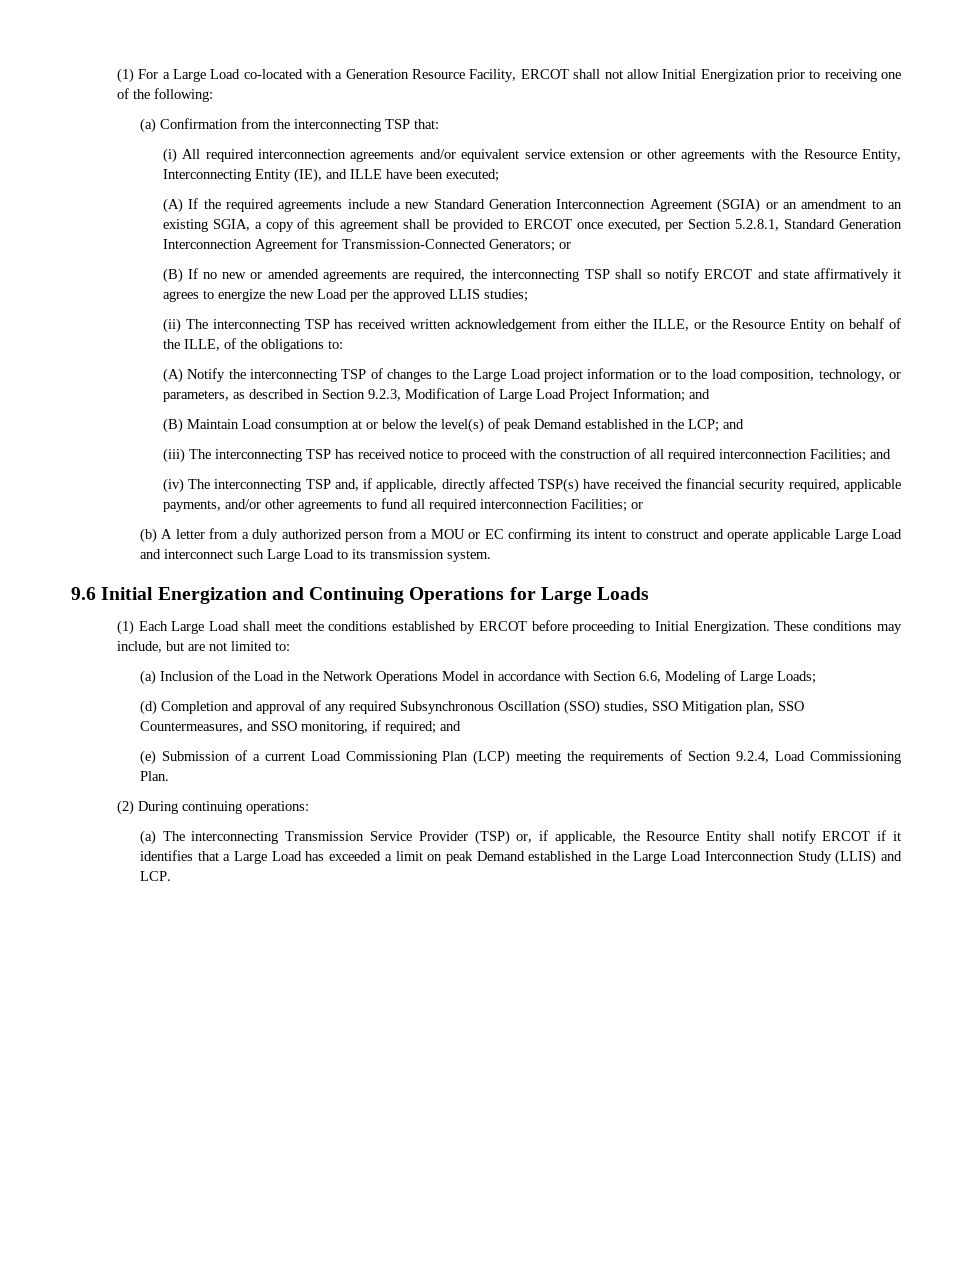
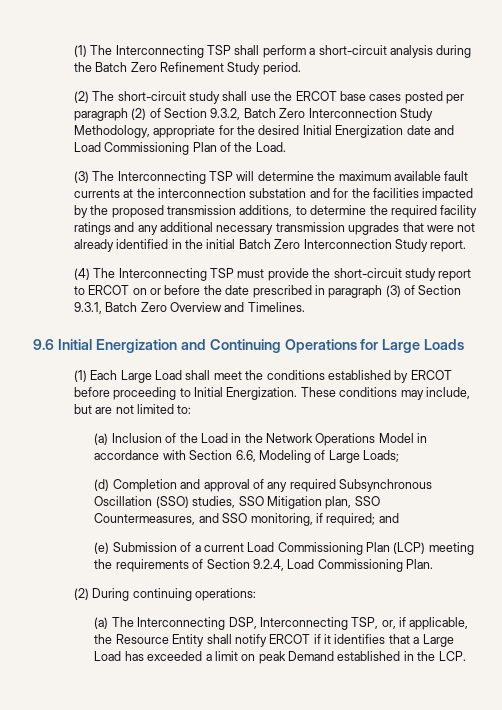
- (1) For a Large Load co-located with a Generation Resource Facility, ERCOT shall not allow Initial Energization prior to receiving one of the following:
- (a) Confirmation from the interconnecting TSP that:
- (i) All required interconnection agreements and/or equivalent service extension or other agreements with the Resource Entity, Interconnecting Entity (IE), and ILLE have been executed;
- (A) If the required agreements include a new Standard Generation Interconnection Agreement (SGIA) or an amendment to an existing SGIA, a copy of this agreement shall be provided to ERCOT once executed, per Section 5.2.8.1, Standard Generation Interconnection Agreement for Transmission-Connected Generators; or
- (B) If no new or amended agreements are required, the interconnecting TSP shall so notify ERCOT and state affirmatively it agrees to energize the new Load per the approved LLIS studies;
- (ii) The interconnecting TSP has received written acknowledgement from either the ILLE, or the Resource Entity on behalf of the ILLE, of the obligations to:
- (A) Notify the interconnecting TSP of changes to the Large Load project information or to the load composition, technology, or parameters, as described in Section 9.2.3, Modification of Large Load Project Information; and
- (B) Maintain Load consumption at or below the level(s) of peak Demand established in the LCP; and
- (iii) The interconnecting TSP has received notice to proceed with the construction of all required interconnection Facilities; and
- (iv) The interconnecting TSP and, if applicable, directly affected TSP(s) have received the financial security required, applicable payments, and/or other agreements to fund all required interconnection Facilities; or
- (b) A letter from a duly authorized person from a MOU or EC confirming its intent to construct and operate applicable Large Load and interconnect such Large Load to its transmission system.
+ (1) The Interconnecting TSP shall perform a short-circuit analysis during the Batch Zero Refinement Study period.
+ (2) The short-circuit study shall use the ERCOT base cases posted per paragraph (2) of Section 9.3.2, Batch Zero Interconnection Study Methodology, appropriate for the desired Initial Energization date and Load Commissioning Plan of the Load.
+ (3) The Interconnecting TSP will determine the maximum available fault currents at the interconnection substation and for the facilities impacted by the proposed transmission additions, to determine the required facility ratings and any additional necessary transmission upgrades that were not already identified in the initial Batch Zero Interconnection Study report.
+ (4) The Interconnecting TSP must provide the short-circuit study report to ERCOT on or before the date prescribed in paragraph (3) of Section 9.3.1, Batch Zero Overview and Timelines.
- (a) The interconnecting Transmission Service Provider (TSP) or, if applicable, the Resource Entity shall notify ERCOT if it identifies that a Large Load has exceeded a limit on peak Demand established in the Large Load Interconnection Study (LLIS) and LCP.
+ (a) The Interconnecting DSP, Interconnecting TSP, or, if applicable, the Resource Entity shall notify ERCOT if it identifies that a Large Load has exceeded a limit on peak Demand established in the LCP.

